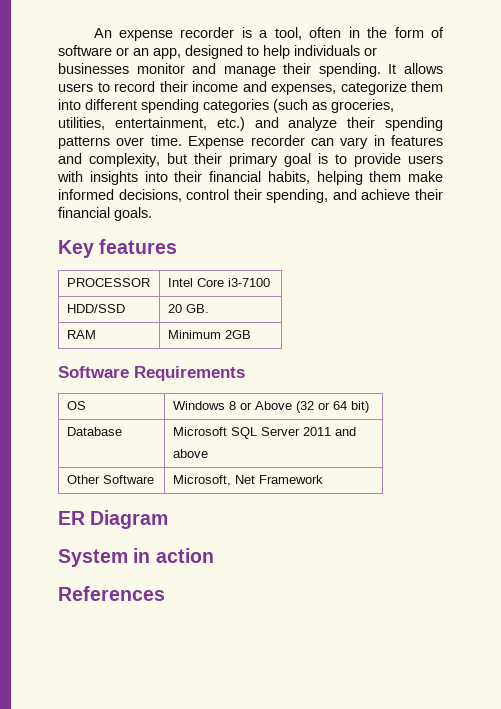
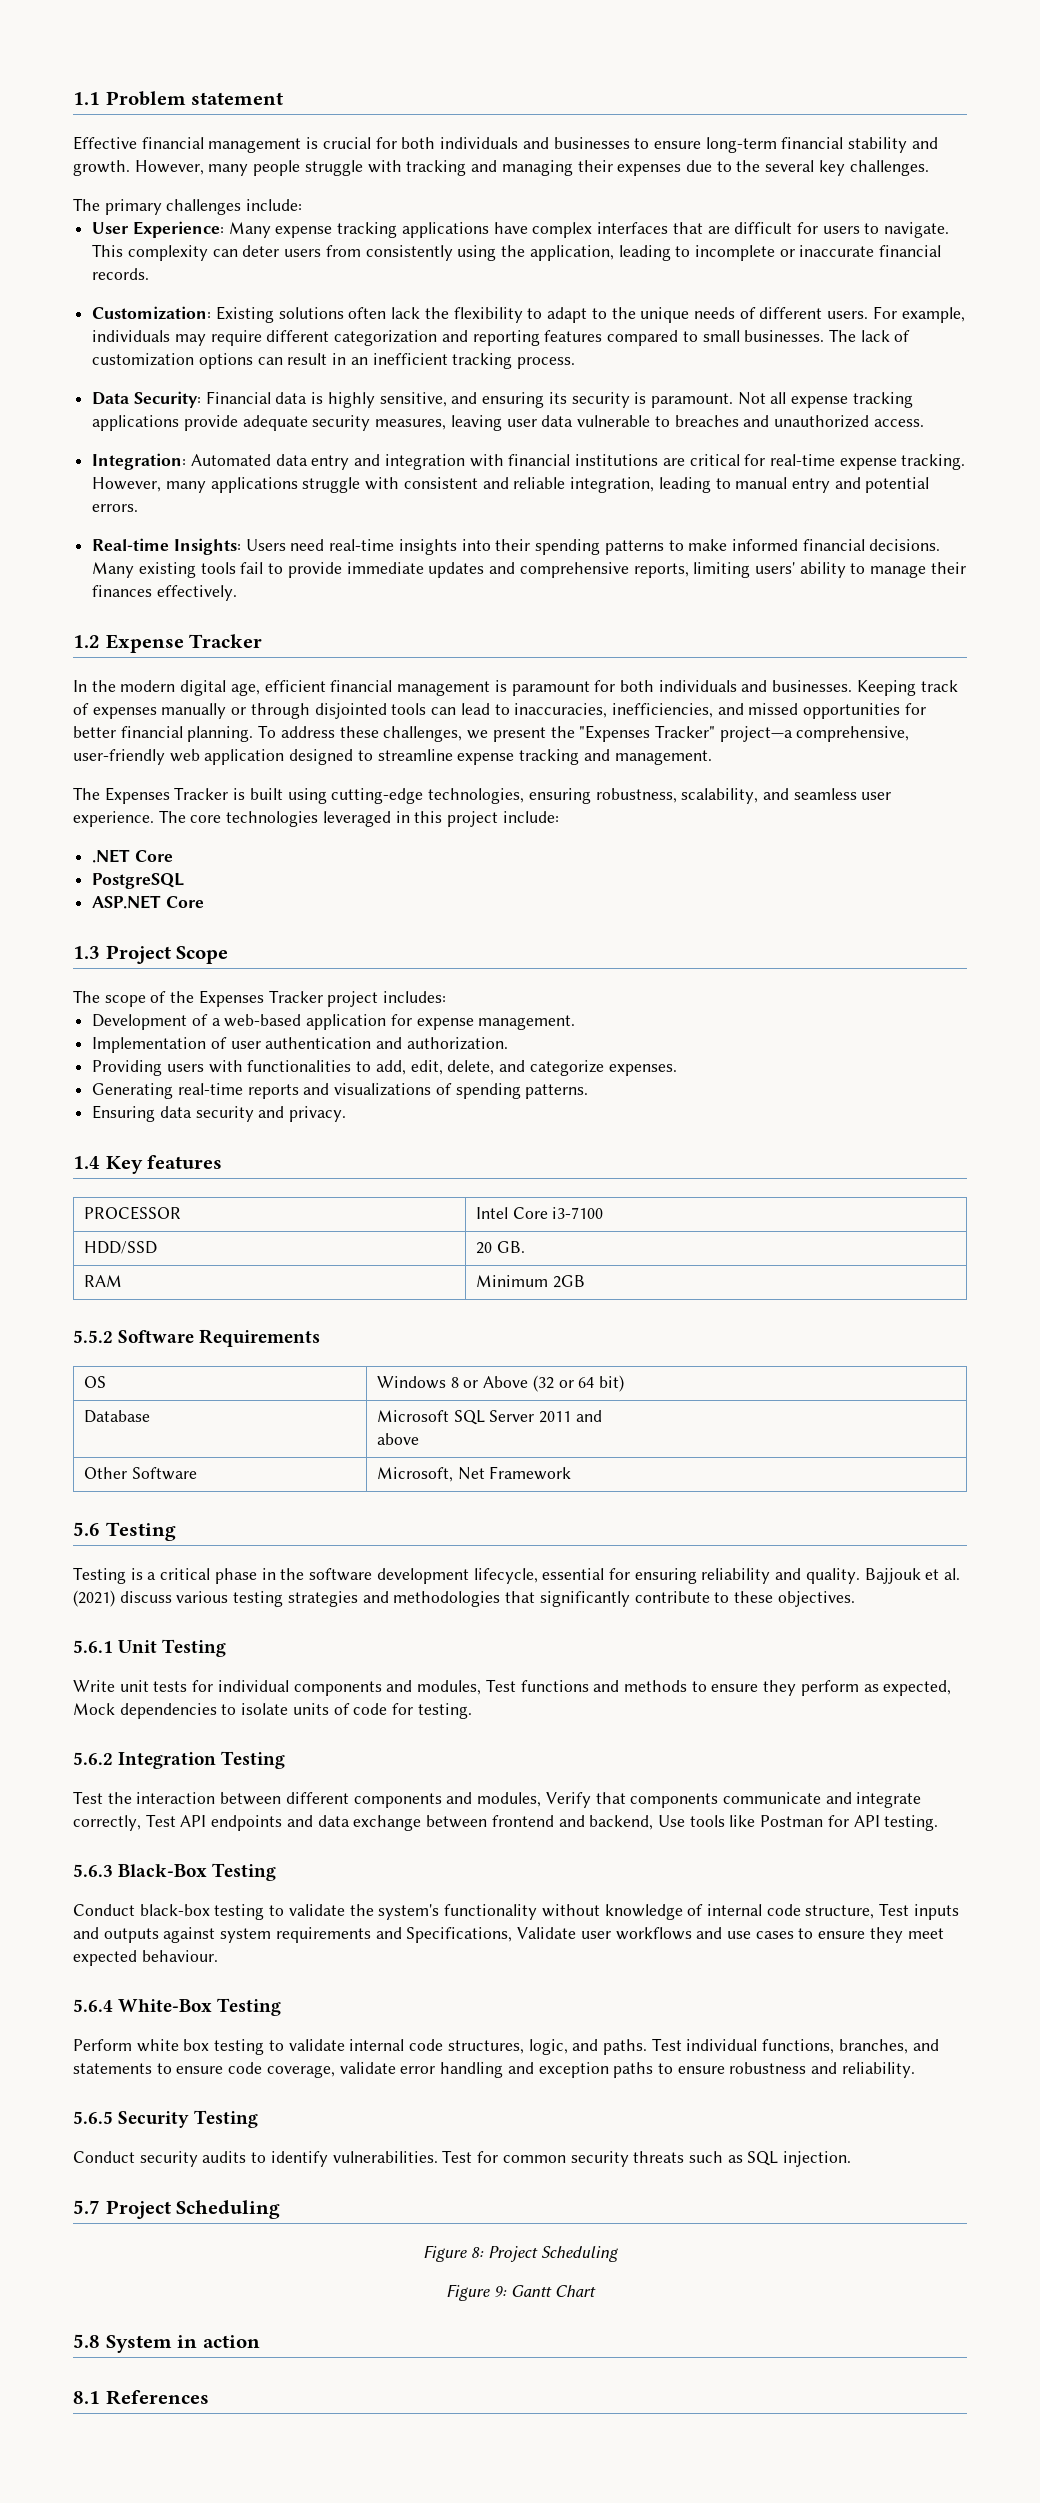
- An expense recorder is a tool, often in the form of software or an app, designed to help individuals or businesses monitor and manage their spending. It allows users to record their income and expenses, categorize them into different spending categories (such as groceries, utilities, entertainment, etc.) and analyze their spending patterns over time. Expense recorder can vary in features and complexity, but their primary goal is to provide users with insights into their financial habits, helping them make informed decisions, control their spending, and achieve their financial goals.
- Key features
+ 1.1 Problem statement
+ Effective financial management is crucial for both individuals and businesses to ensure long-term financial stability and growth. However, many people struggle with tracking and managing their expenses due to the several key challenges.
+ The primary challenges include:
+ User Experience: Many expense tracking applications have complex interfaces that are difficult for users to navigate. This complexity can deter users from consistently using the application, leading to incomplete or inaccurate financial records.
+ Customization: Existing solutions often lack the flexibility to adapt to the unique needs of different users. For example, individuals may require different categorization and reporting features compared to small businesses. The lack of customization options can result in an inefficient tracking process.
+ Data Security: Financial data is highly sensitive, and ensuring its security is paramount. Not all expense tracking applications provide adequate security measures, leaving user data vulnerable to breaches and unauthorized access.
+ Integration: Automated data entry and integration with financial institutions are critical for real-time expense tracking. However, many applications struggle with consistent and reliable integration, leading to manual entry and potential errors.
+ Real-time Insights: Users need real-time insights into their spending patterns to make informed financial decisions. Many existing tools fail to provide immediate updates and comprehensive reports, limiting users' ability to manage their finances effectively.
+ 1.2 Expense Tracker
+ In the modern digital age, efficient financial management is paramount for both individuals and businesses. Keeping track of expenses manually or through disjointed tools can lead to inaccuracies, inefficiencies, and missed opportunities for better financial planning. To address these challenges, we present the "Expenses Tracker" project—a comprehensive, user-friendly web application designed to streamline expense tracking and management.
+ The Expenses Tracker is built using cutting-edge technologies, ensuring robustness, scalability, and seamless user experience. The core technologies leveraged in this project include:
+ .NET Core
+ PostgreSQL
+ ASP.NET Core
+ 1.3 Project Scope
+ The scope of the Expenses Tracker project includes:
+ Development of a web-based application for expense management.
+ Implementation of user authentication and authorization.
+ Providing users with functionalities to add, edit, delete, and categorize expenses.
+ Generating real-time reports and visualizations of spending patterns.
+ Ensuring data security and privacy.
+ 1.4 Key features
- Software Requirements
+ 5.5.2 Software Requirements
- ER Diagram
- System in action
+ 5.6 Testing
+ Testing is a critical phase in the software development lifecycle, essential for ensuring reliability and quality. Bajjouk et al. (2021) discuss various testing strategies and methodologies that significantly contribute to these objectives.
+ 5.6.1 Unit Testing
+ Write unit tests for individual components and modules, Test functions and methods to ensure they perform as expected, Mock dependencies to isolate units of code for testing.
+ 5.6.2 Integration Testing
+ Test the interaction between different components and modules, Verify that components communicate and integrate correctly, Test API endpoints and data exchange between frontend and backend, Use tools like Postman for API testing.
+ 5.6.3 Black-Box Testing
+ Conduct black-box testing to validate the system's functionality without knowledge of internal code structure, Test inputs and outputs against system requirements and Specifications, Validate user workflows and use cases to ensure they meet expected behaviour.
+ 5.6.4 White-Box Testing
+ Perform white box testing to validate internal code structures, logic, and paths. Test individual functions, branches, and statements to ensure code coverage, validate error handling and exception paths to ensure robustness and reliability.
+ 5.6.5 Security Testing
+ Conduct security audits to identify vulnerabilities. Test for common security threats such as SQL injection.
+ 5.7 Project Scheduling
+ Figure 8: Project Scheduling
+ Figure 9: Gantt Chart
+ 5.8 System in action
- References
+ 8.1 References

